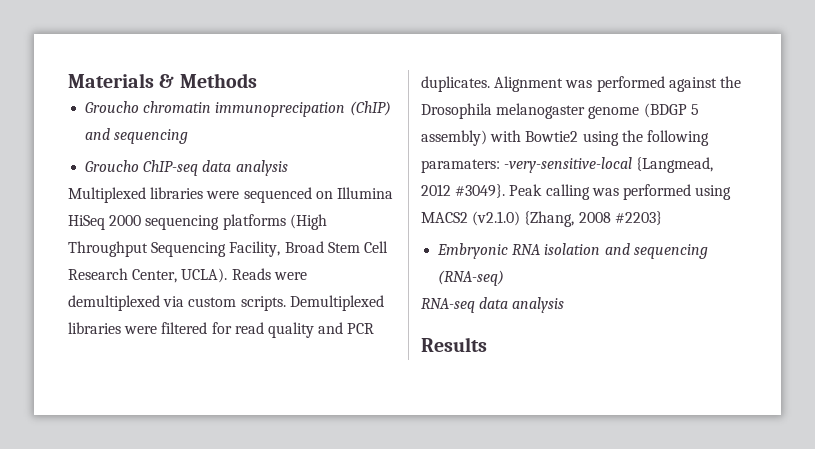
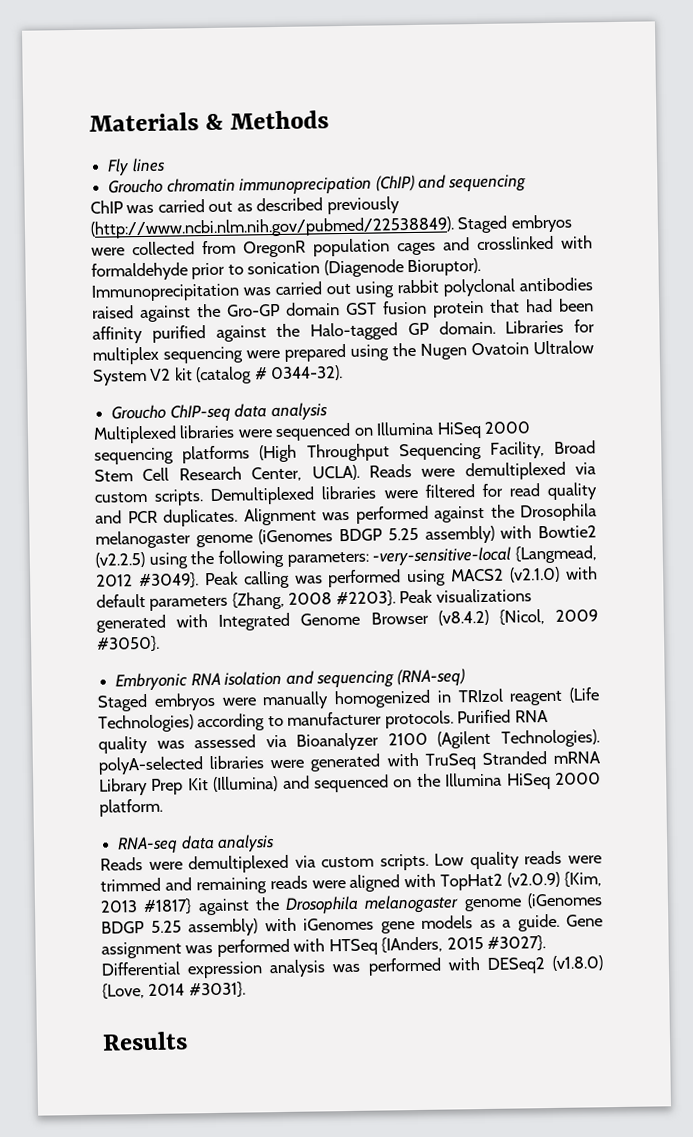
+ Fly lines
+ ChIP was carried out as described previously (http://www.ncbi.nlm.nih.gov/pubmed/22538849). Staged embryos were collected from OregonR population cages and crosslinked with formaldehyde prior to sonication (Diagenode Bioruptor). Immunoprecipitation was carried out using rabbit polyclonal antibodies raised against the Gro-GP domain GST fusion protein that had been affinity purified against the Halo-tagged GP domain. Libraries for multiplex sequencing were prepared using the Nugen Ovatoin Ultralow System V2 kit (catalog # 0344-32).
- Alignment was performed against the Drosophila melanogaster genome (BDGP 5 assembly) with Bowtie2 using the following paramaters: -very-sensitive-local {Langmead, 2012 #3049}.
+ Alignment was performed against the Drosophila melanogaster genome (iGenomes BDGP 5.25 assembly) with Bowtie2 (v2.2.5) using the following parameters: -very-sensitive-local {Langmead, 2012 #3049}.
- Peak calling was performed using MACS2 (v2.1.0) {Zhang, 2008 #2203}
+ Peak calling was performed using MACS2 (v2.1.0) with default parameters {Zhang, 2008 #2203}. Peak visualizations generated with Integrated Genome Browser (v8.4.2) {Nicol, 2009 #3050}.
+ Staged embryos were manually homogenized in TRIzol reagent (Life Technologies) according to manufacturer protocols. Purified RNA quality was assessed via Bioanalyzer 2100 (Agilent Technologies). polyA-selected libraries were generated with TruSeq Stranded mRNA Library Prep Kit (Illumina) and sequenced on the Illumina HiSeq 2000 platform.
  RNA-seq data analysis
+ Reads were demultiplexed via custom scripts. Low quality reads were trimmed and remaining reads were aligned with TopHat2 (v2.0.9) {Kim, 2013 #1817} against the Drosophila melanogaster genome (iGenomes BDGP 5.25 assembly) with iGenomes gene models as a guide. Gene assignment was performed with HTSeq {IAnders, 2015 #3027}. Differential expression analysis was performed with DESeq2 (v1.8.0) {Love, 2014 #3031}.

